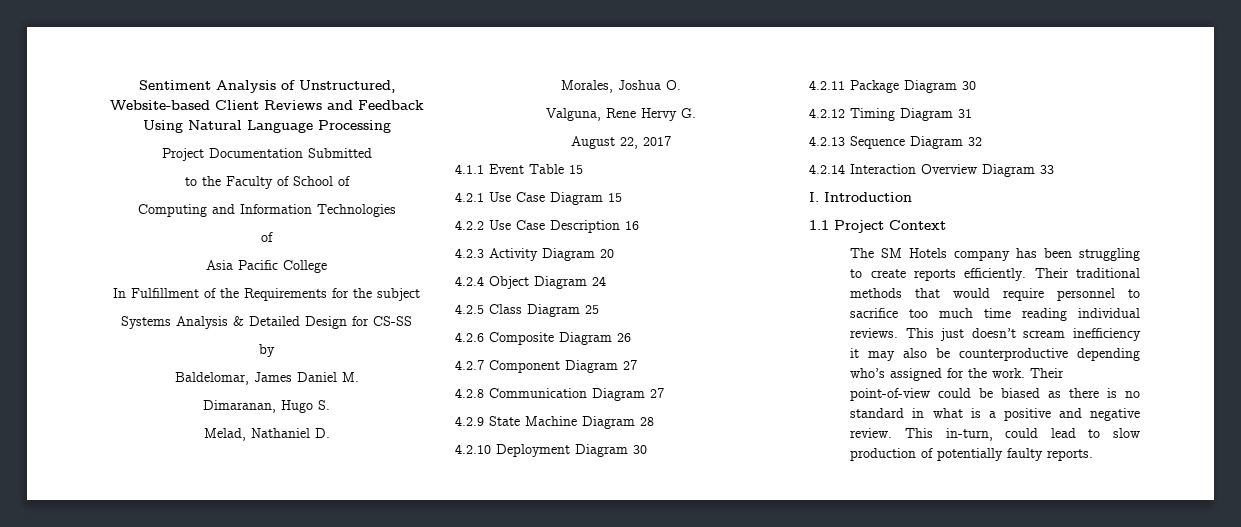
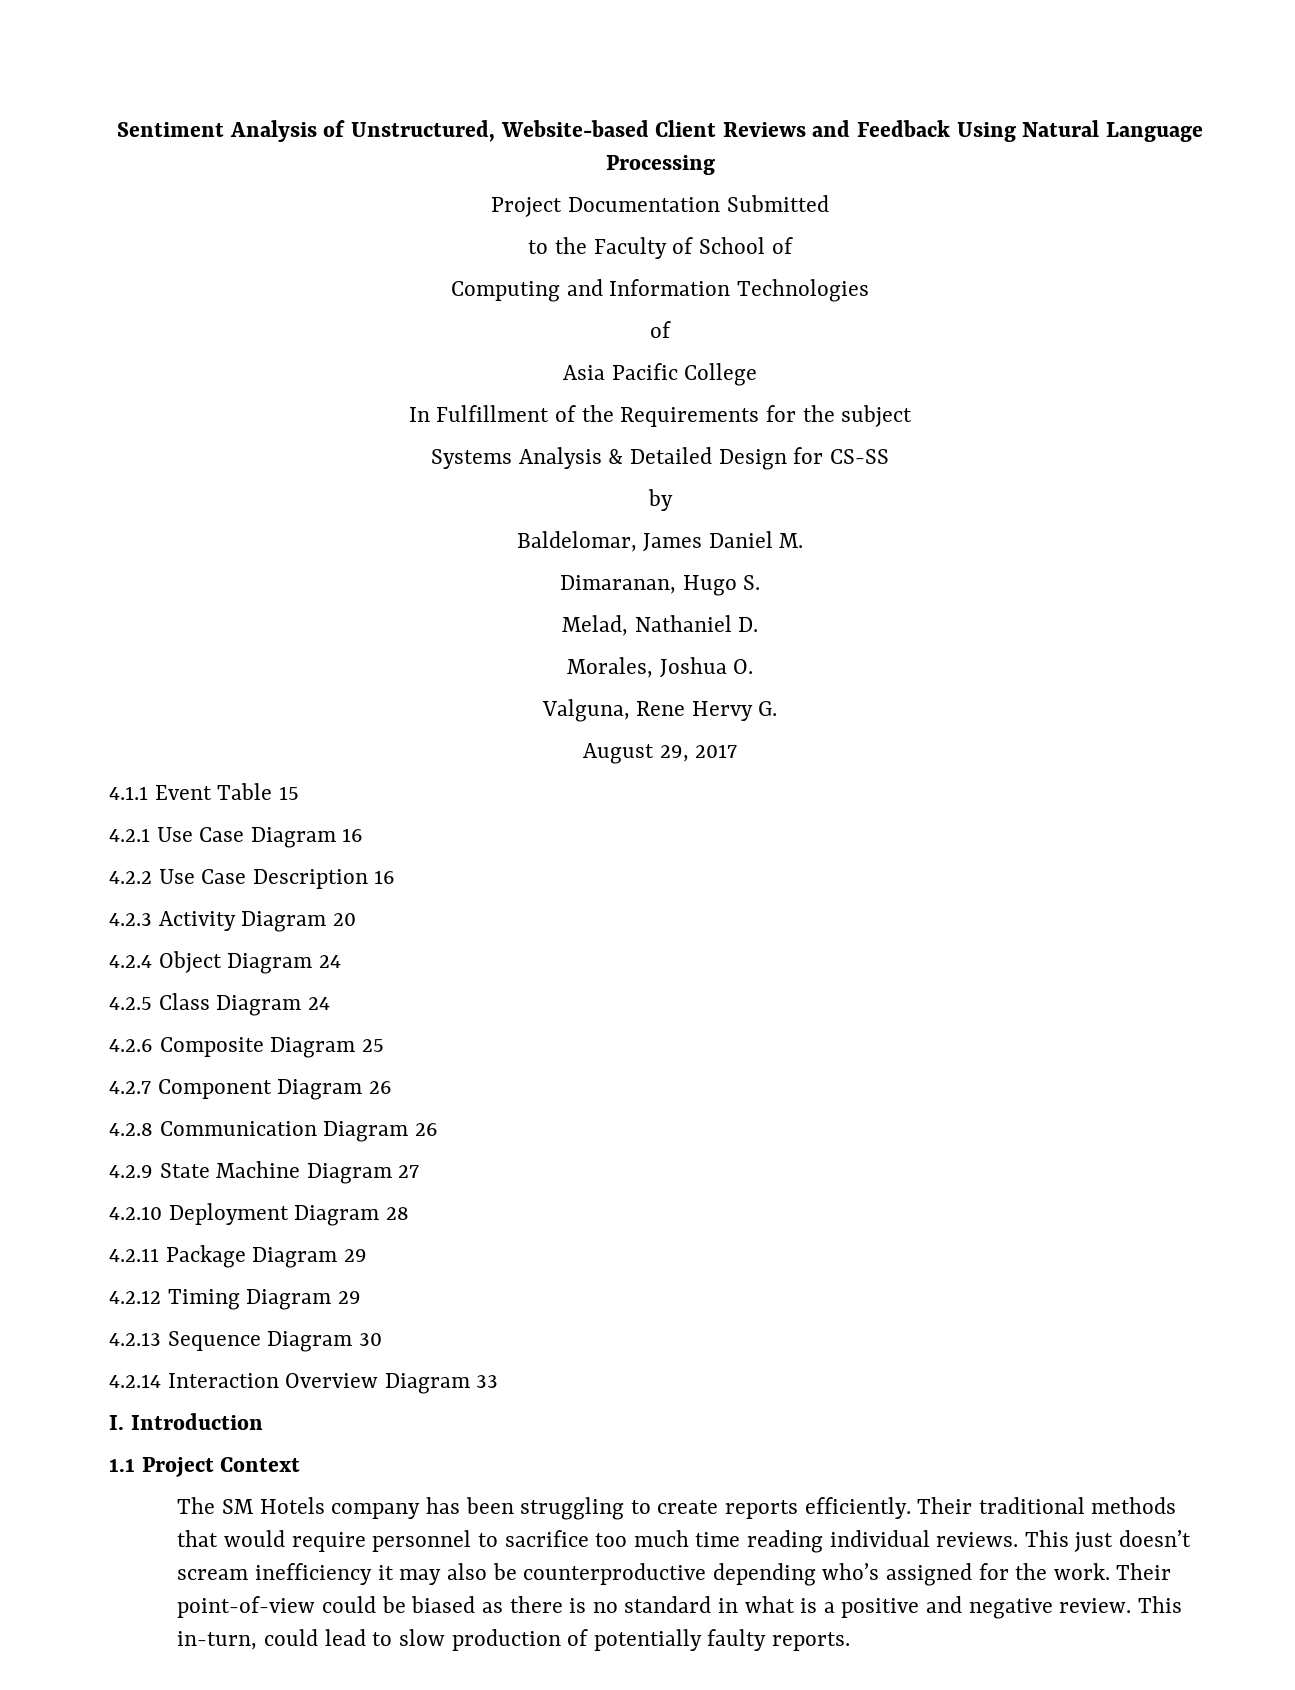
- August 22, 2017
+ August 29, 2017
- 4.2.1 Use Case Diagram 15
+ 4.2.1 Use Case Diagram 16
- 4.2.5 Class Diagram 25
+ 4.2.5 Class Diagram 24
- 4.2.6 Composite Diagram 26
+ 4.2.6 Composite Diagram 25
- 4.2.7 Component Diagram 27
+ 4.2.7 Component Diagram 26
- 4.2.8 Communication Diagram 27
+ 4.2.8 Communication Diagram 26
- 4.2.9 State Machine Diagram 28
+ 4.2.9 State Machine Diagram 27
- 4.2.10 Deployment Diagram 30
+ 4.2.10 Deployment Diagram 28
- 4.2.11 Package Diagram 30
+ 4.2.11 Package Diagram 29
- 4.2.12 Timing Diagram 31
+ 4.2.12 Timing Diagram 29
- 4.2.13 Sequence Diagram 32
+ 4.2.13 Sequence Diagram 30

